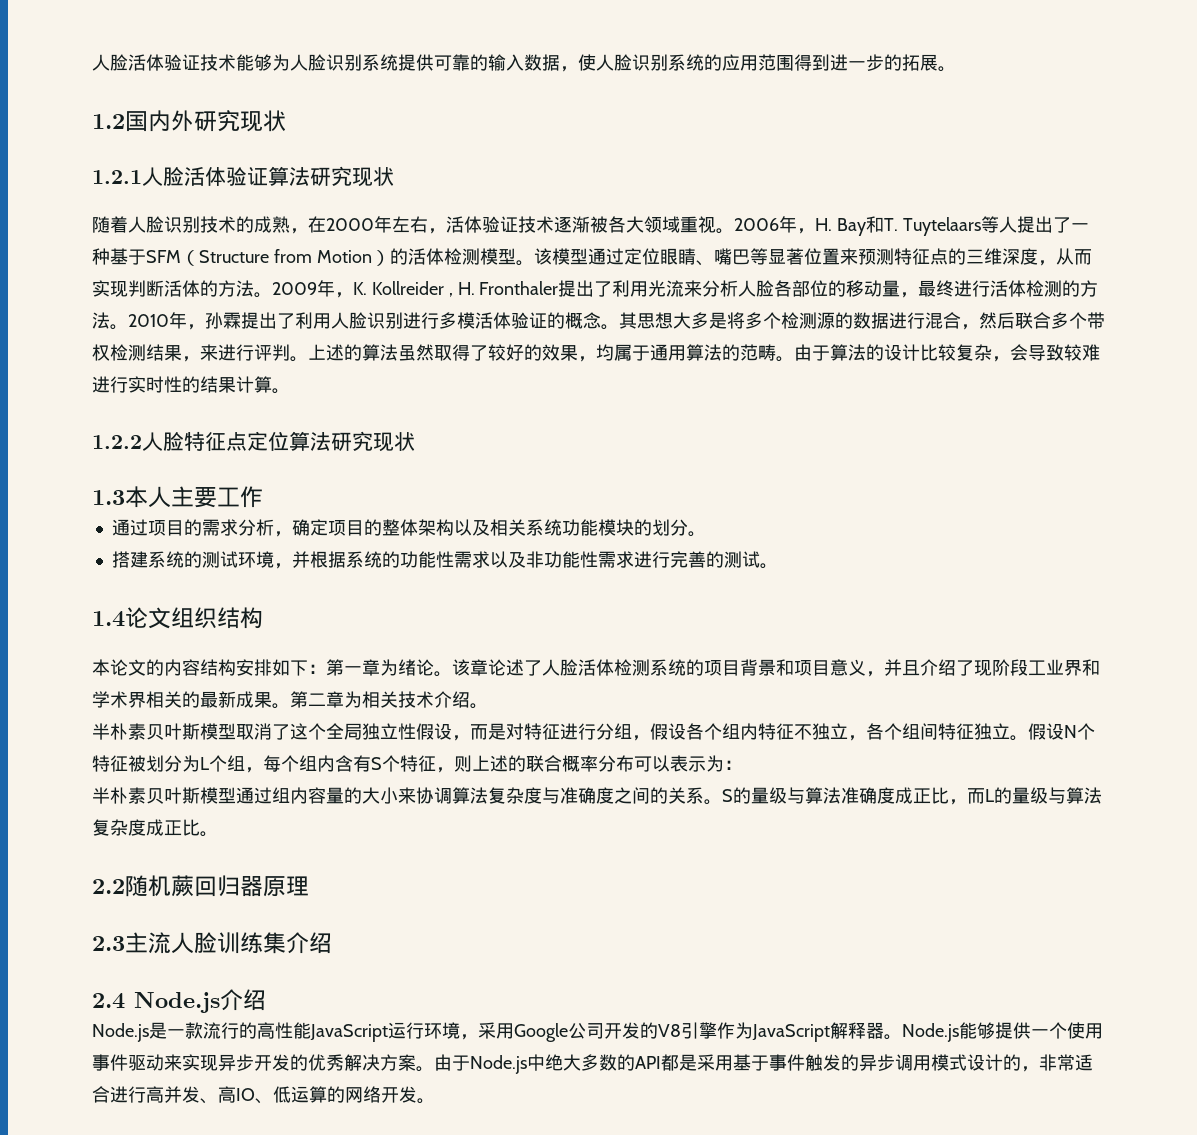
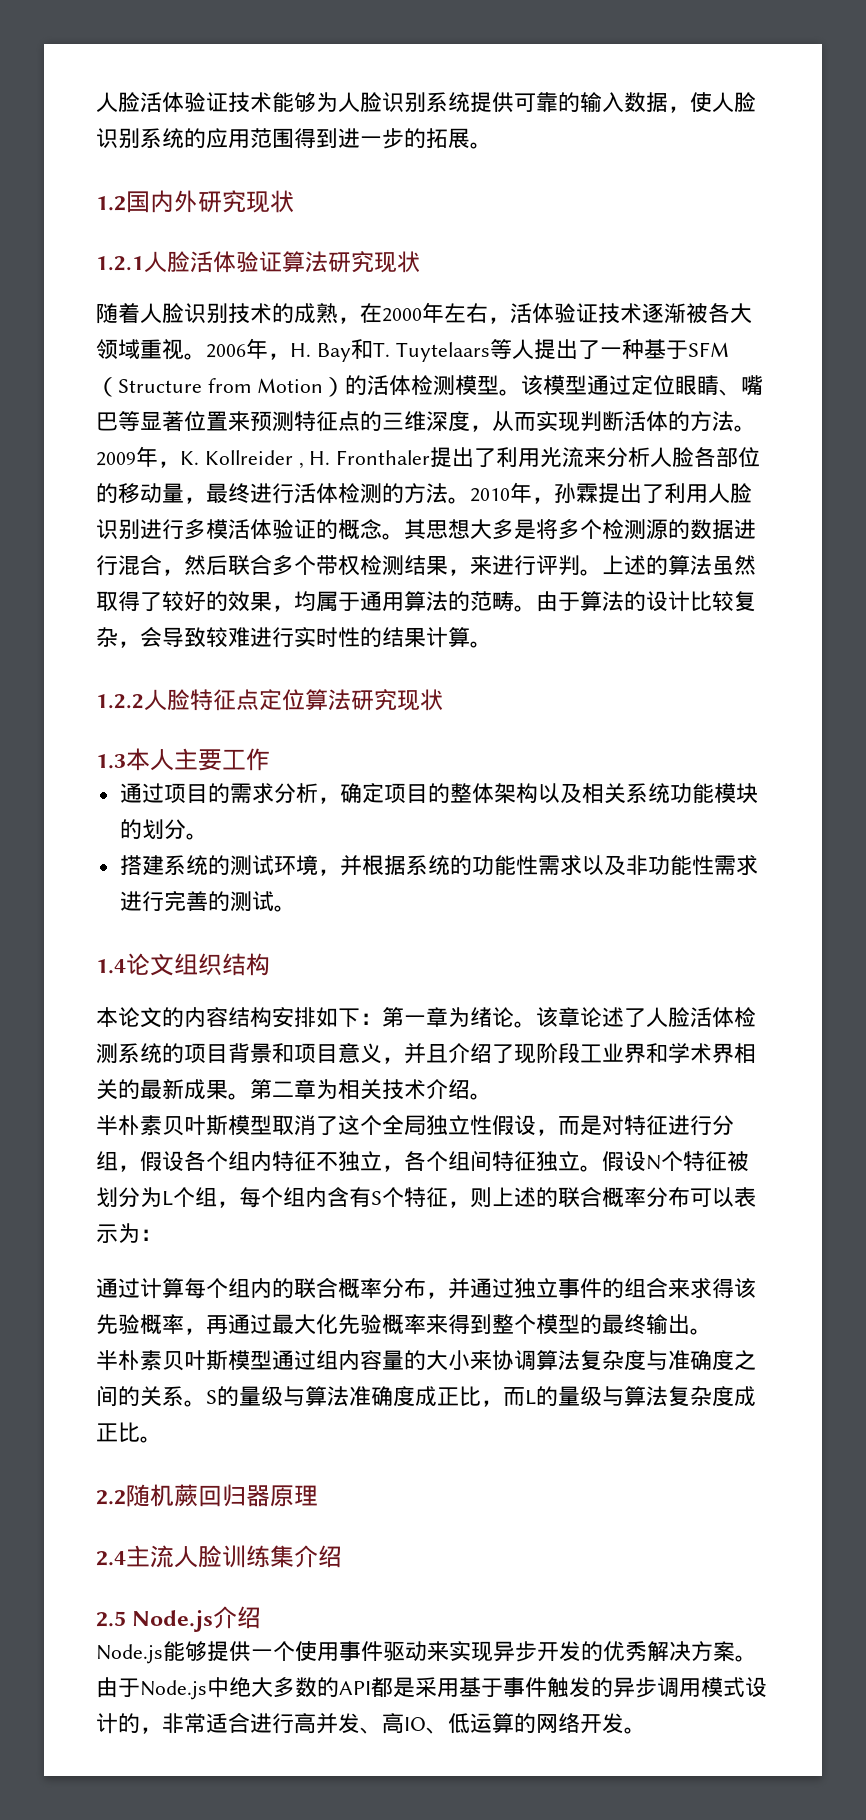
+ 通过计算每个组内的联合概率分布，并通过独立事件的组合来求得该先验概率，再通过最大化先验概率来得到整个模型的最终输出。
- 2.3主流人脸训练集介绍
+ 2.4主流人脸训练集介绍
- 2.4 Node.js介绍
+ 2.5 Node.js介绍
- Node.js是一款流行的高性能JavaScript运行环境，采用Google公司开发的V8引擎作为JavaScript解释器。Node.js能够提供一个使用事件驱动来实现异步开发的优秀解决方案。
+ Node.js能够提供一个使用事件驱动来实现异步开发的优秀解决方案。

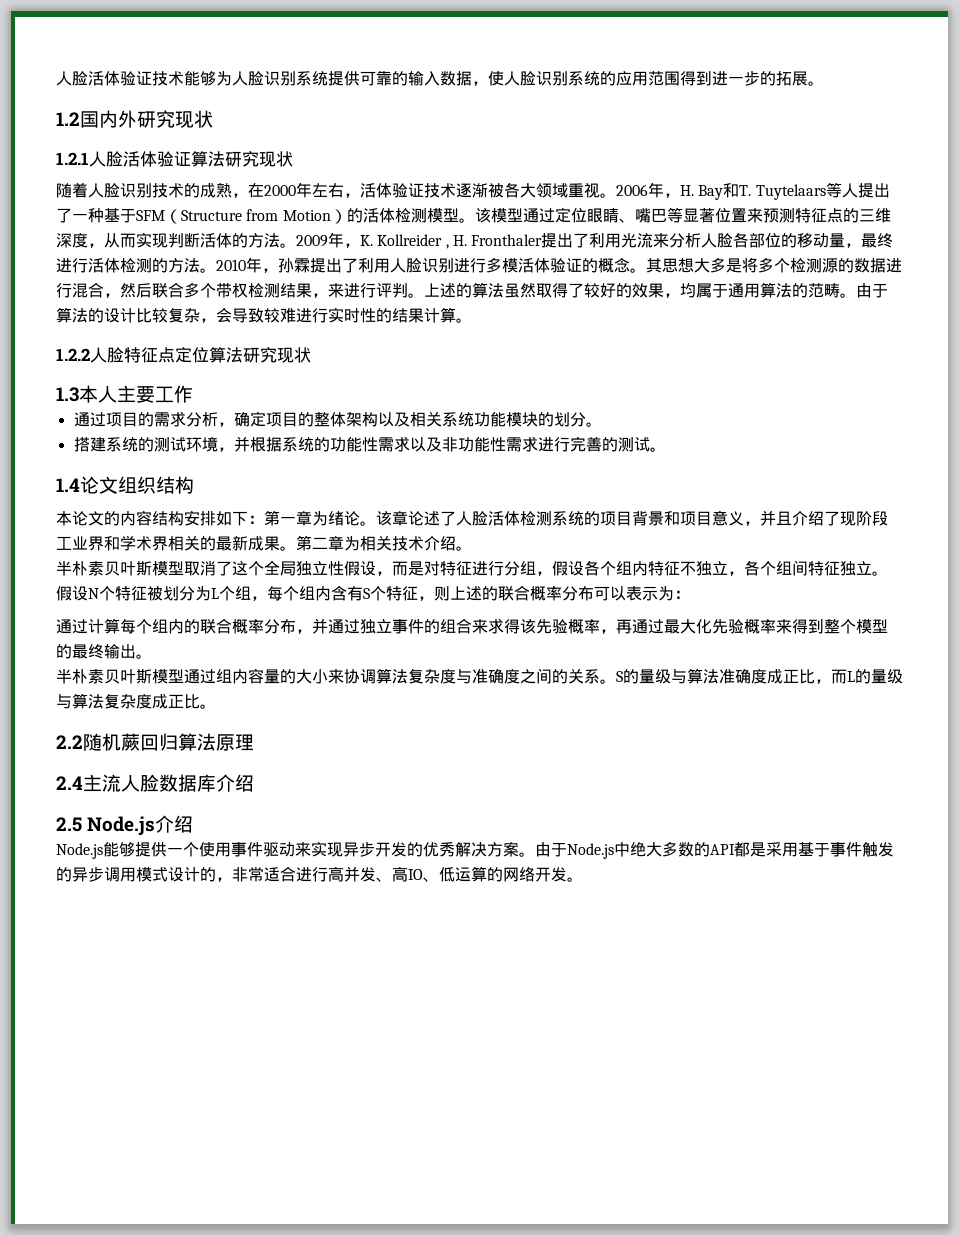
- 2.2随机蕨回归器原理
+ 2.2随机蕨回归算法原理
- 2.4主流人脸训练集介绍
+ 2.4主流人脸数据库介绍

